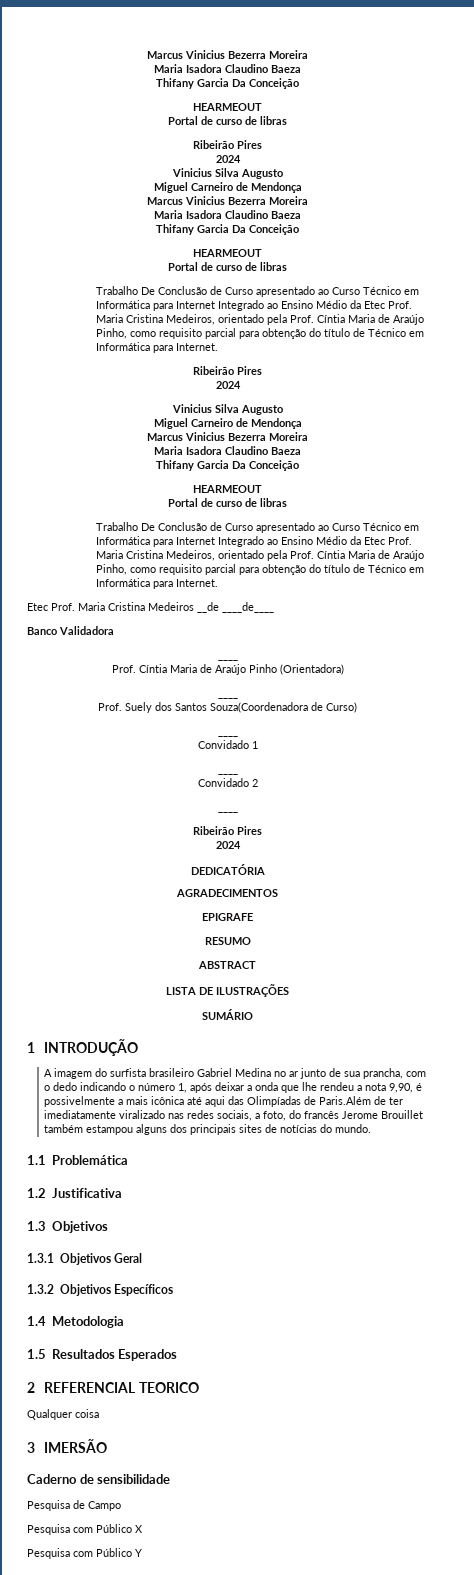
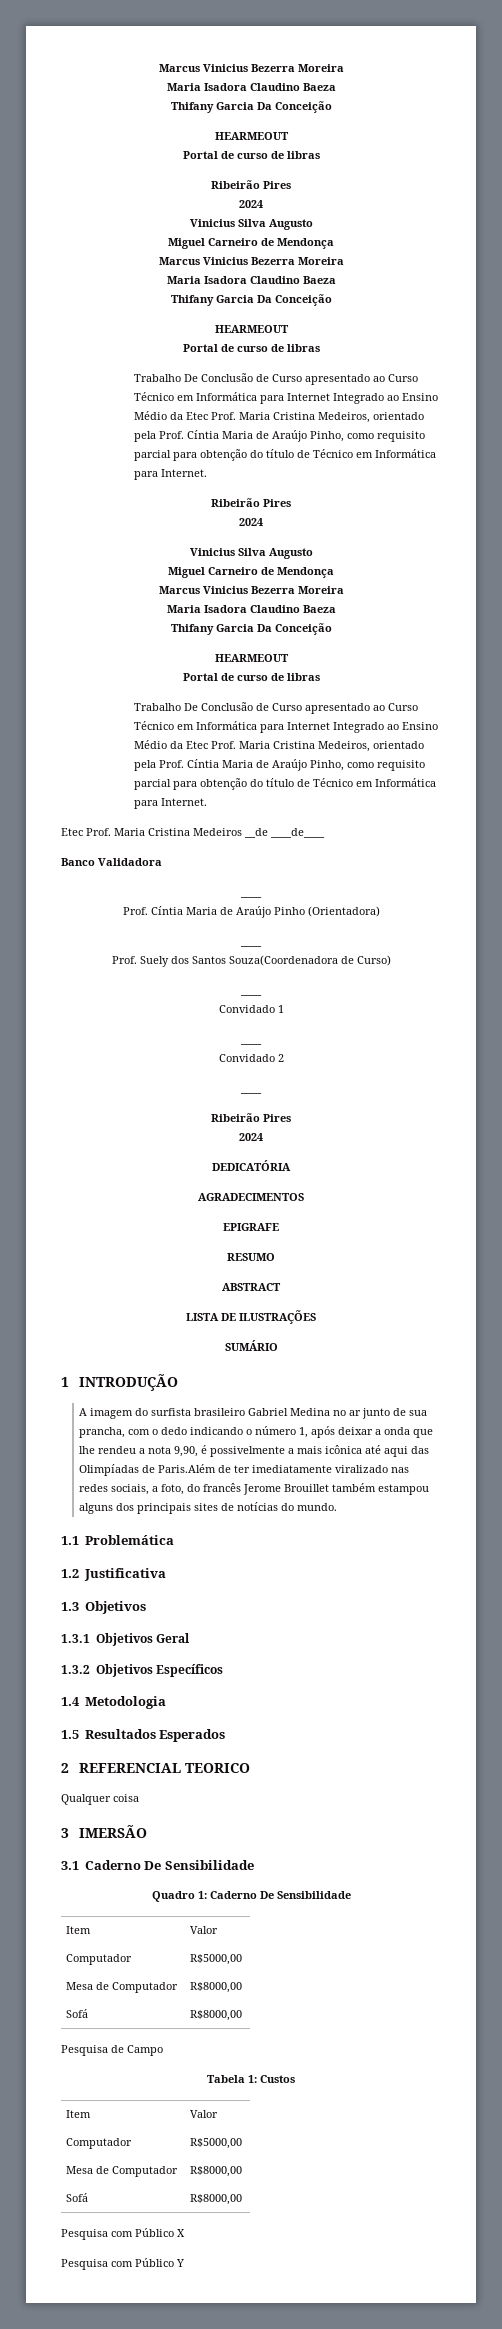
- Caderno de sensibilidade
+ 3.1 Caderno De Sensibilidade
+ Quadro 1: Caderno De Sensibilidade
+ Item | Valor
+ Computador | R$5000,00
+ Mesa de Computador | R$8000,00
+ Sofá | R$8000,00
  Pesquisa de Campo
+ Tabela 1: Custos
+ Item | Valor
+ Computador | R$5000,00
+ Mesa de Computador | R$8000,00
+ Sofá | R$8000,00

